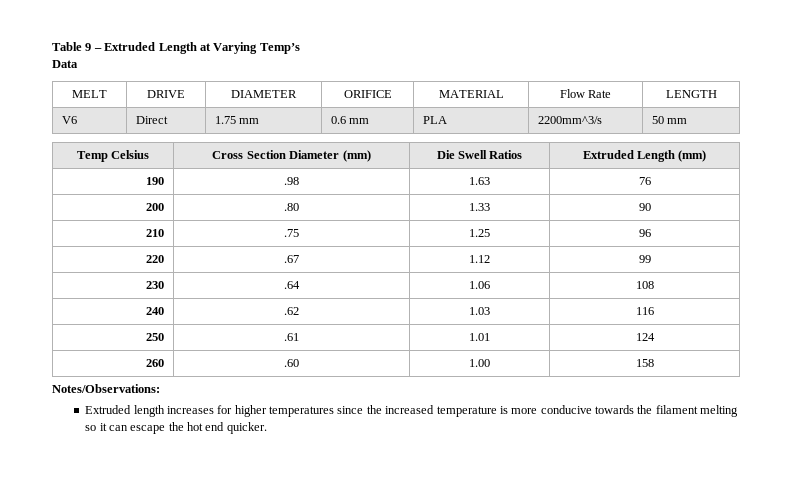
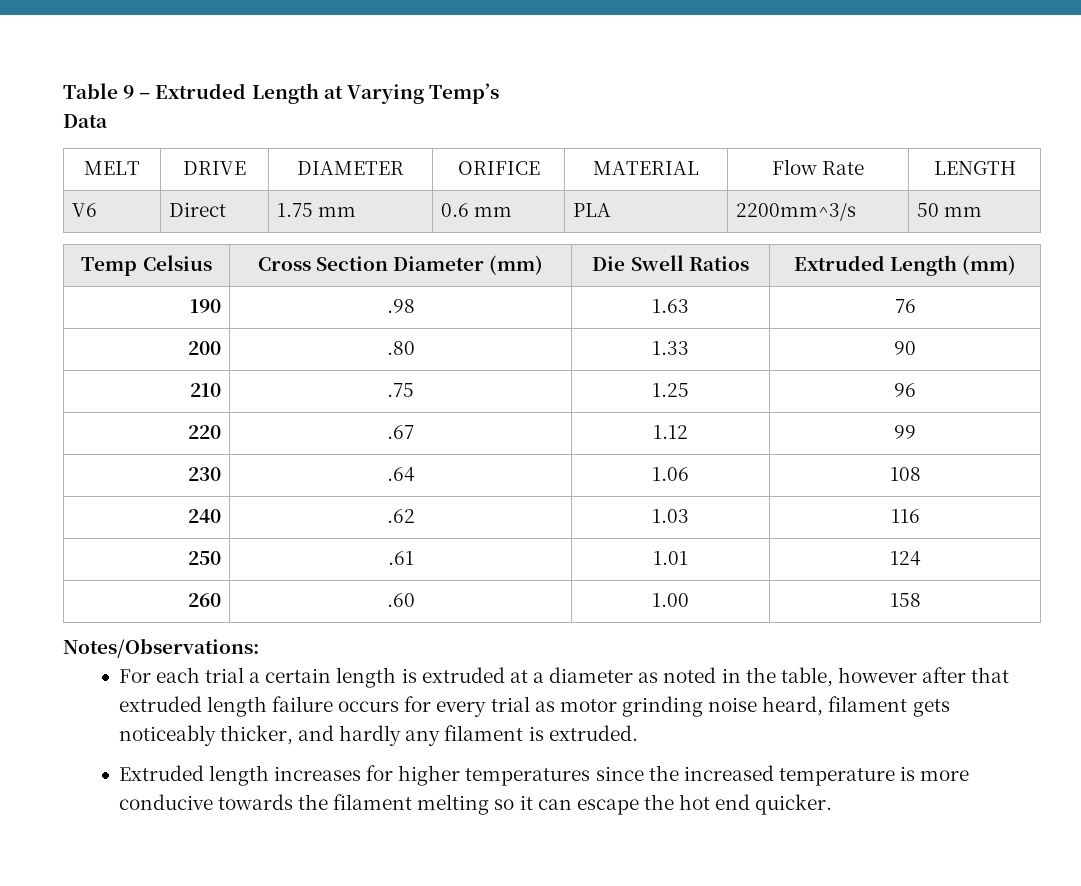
+ For each trial a certain length is extruded at a diameter as noted in the table, however after that extruded length failure occurs for every trial as motor grinding noise heard, filament gets noticeably thicker, and hardly any filament is extruded.

